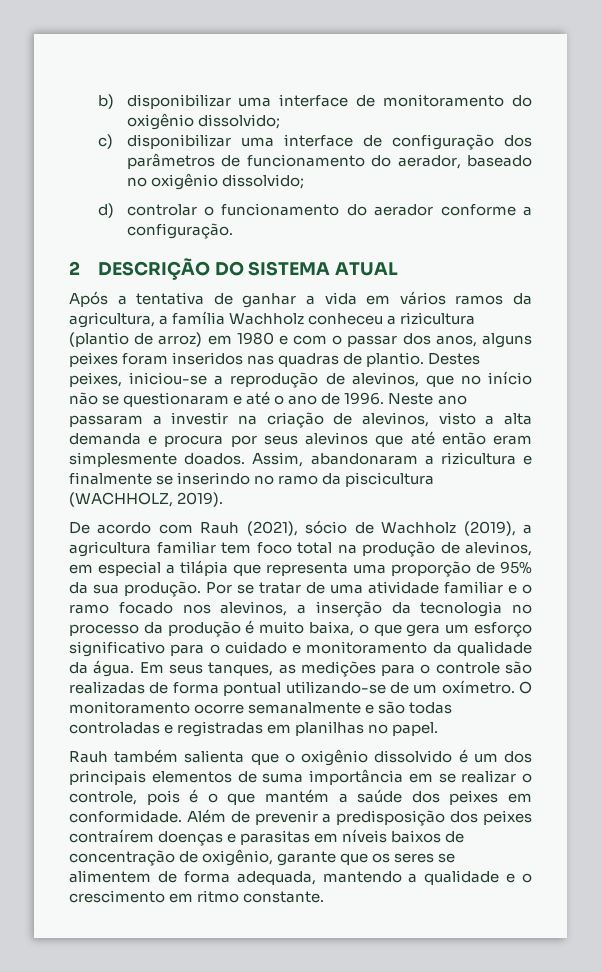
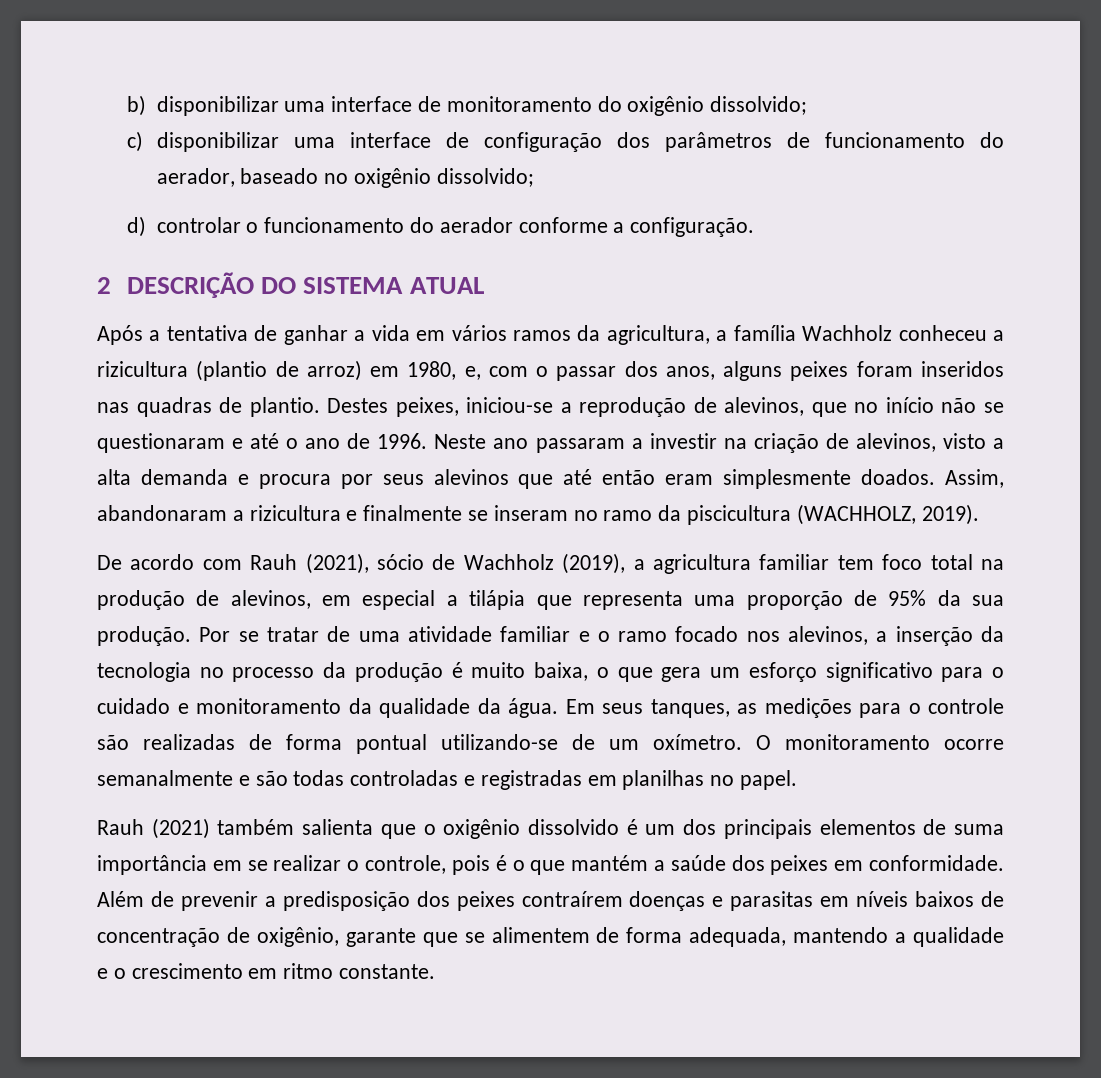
- Após a tentativa de ganhar a vida em vários ramos da agricultura, a família Wachholz conheceu a rizicultura (plantio de arroz) em 1980 e com o passar dos anos, alguns peixes foram inseridos nas quadras de plantio.
+ Após a tentativa de ganhar a vida em vários ramos da agricultura, a família Wachholz conheceu a rizicultura (plantio de arroz) em 1980, e, com o passar dos anos, alguns peixes foram inseridos nas quadras de plantio.
- Assim, abandonaram a rizicultura e finalmente se inserindo no ramo da piscicultura (WACHHOLZ, 2019).
+ Assim, abandonaram a rizicultura e finalmente se inseram no ramo da piscicultura (WACHHOLZ, 2019).
- Rauh também salienta que o oxigênio dissolvido é um dos principais elementos de suma importância em se realizar o controle, pois é o que mantém a saúde dos peixes em conformidade.
+ Rauh (2021) também salienta que o oxigênio dissolvido é um dos principais elementos de suma importância em se realizar o controle, pois é o que mantém a saúde dos peixes em conformidade.
- Além de prevenir a predisposição dos peixes contraírem doenças e parasitas em níveis baixos de concentração de oxigênio, garante que os seres se alimentem de forma adequada, mantendo a qualidade e o crescimento em ritmo constante.
+ Além de prevenir a predisposição dos peixes contraírem doenças e parasitas em níveis baixos de concentração de oxigênio, garante que se alimentem de forma adequada, mantendo a qualidade e o crescimento em ritmo constante.

